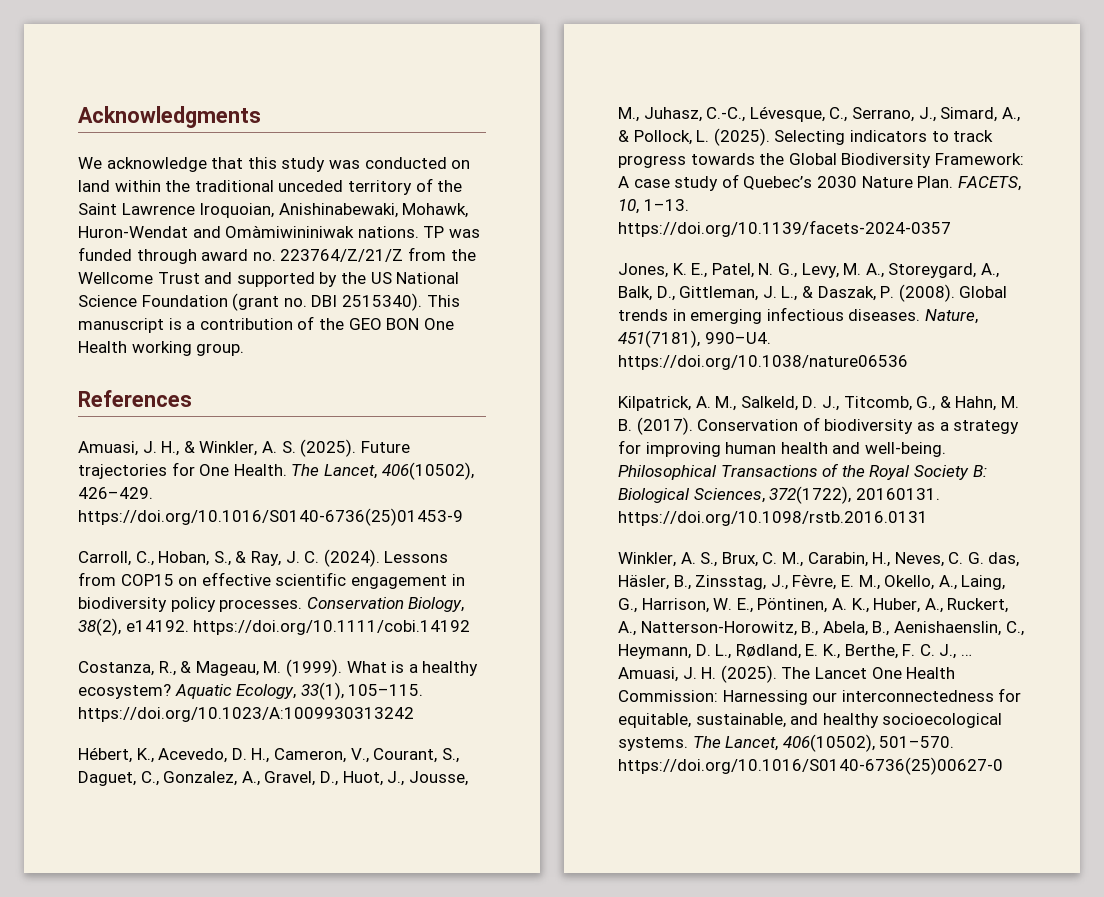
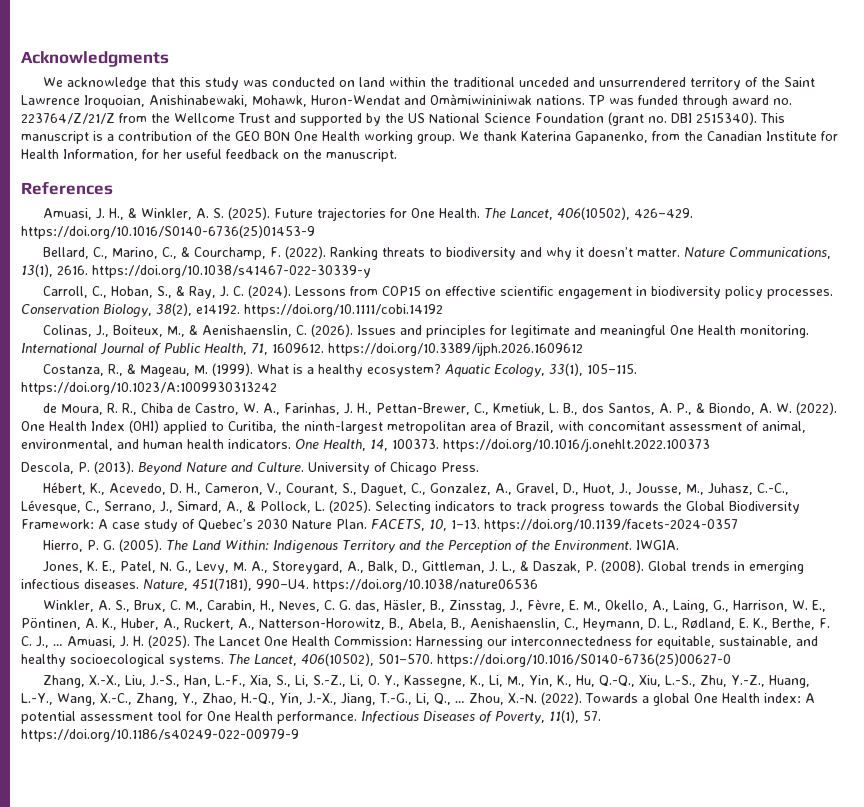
- We acknowledge that this study was conducted on land within the traditional unceded territory of the Saint Lawrence Iroquoian, Anishinabewaki, Mohawk, Huron-Wendat and Omàmiwininiwak nations.
+ We acknowledge that this study was conducted on land within the traditional unceded and unsurrendered territory of the Saint Lawrence Iroquoian, Anishinabewaki, Mohawk, Huron-Wendat and Omàmiwininiwak nations.
+ We thank Katerina Gapanenko, from the Canadian Institute for Health Information, for her useful feedback on the manuscript.
+ Bellard, C., Marino, C., & Courchamp, F. (2022). Ranking threats to biodiversity and why it doesn’t matter. Nature Communications, 13(1), 2616. https://doi.org/10.1038/s41467-022-30339-y
+ Colinas, J., Boiteux, M., & Aenishaenslin, C. (2026). Issues and principles for legitimate and meaningful One Health monitoring. International Journal of Public Health, 71, 1609612. https://doi.org/10.3389/ijph.2026.1609612
+ de Moura, R. R., Chiba de Castro, W. A., Farinhas, J. H., Pettan-Brewer, C., Kmetiuk, L. B., dos Santos, A. P., & Biondo, A. W. (2022). One Health Index (OHI) applied to Curitiba, the ninth-largest metropolitan area of Brazil, with concomitant assessment of animal, environmental, and human health indicators. One Health, 14, 100373. https://doi.org/10.1016/j.onehlt.2022.100373
+ Descola, P. (2013). Beyond Nature and Culture. University of Chicago Press.
+ Hierro, P. G. (2005). The Land Within: Indigenous Territory and the Perception of the Environment. IWGIA.
- Kilpatrick, A. M., Salkeld, D. J., Titcomb, G., & Hahn, M. B. (2017). Conservation of biodiversity as a strategy for improving human health and well-being. Philosophical Transactions of the Royal Society B: Biological Sciences, 372(1722), 20160131. https://doi.org/10.1098/rstb.2016.0131
+ Zhang, X.-X., Liu, J.-S., Han, L.-F., Xia, S., Li, S.-Z., Li, O. Y., Kassegne, K., Li, M., Yin, K., Hu, Q.-Q., Xiu, L.-S., Zhu, Y.-Z., Huang, L.-Y., Wang, X.-C., Zhang, Y., Zhao, H.-Q., Yin, J.-X., Jiang, T.-G., Li, Q., … Zhou, X.-N. (2022). Towards a global One Health index: A potential assessment tool for One Health performance. Infectious Diseases of Poverty, 11(1), 57. https://doi.org/10.1186/s40249-022-00979-9

